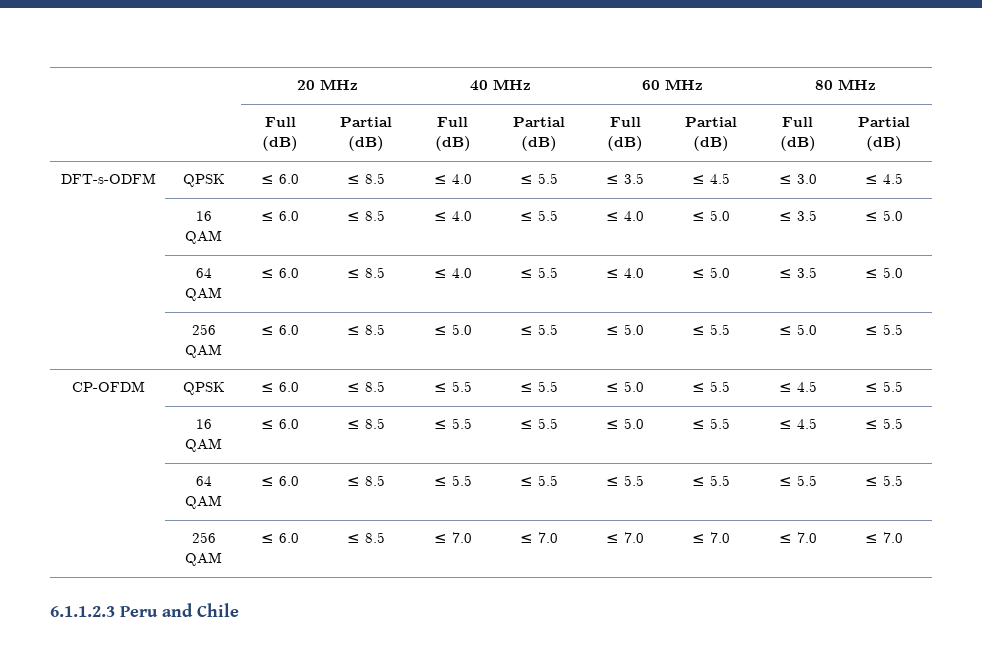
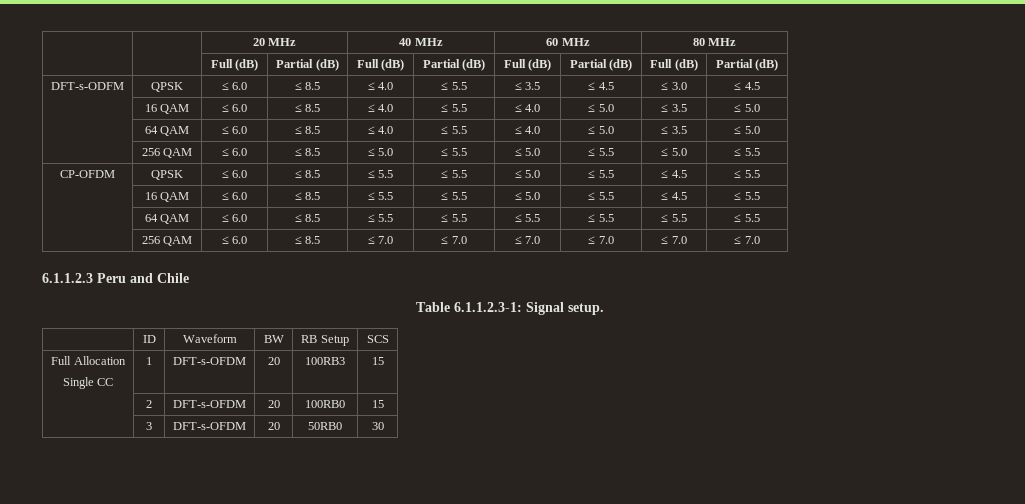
+ Table 6.1.1.2.3-1: Signal setup.
+ | ID | Waveform | BW | RB Setup | SCS
+ Full Allocation
+ Single CC | 1 | DFT-s-OFDM | 20 | 100RB3 | 15
+ | 2 | DFT-s-OFDM | 20 | 100RB0 | 15
+ | 3 | DFT-s-OFDM | 20 | 50RB0 | 30

